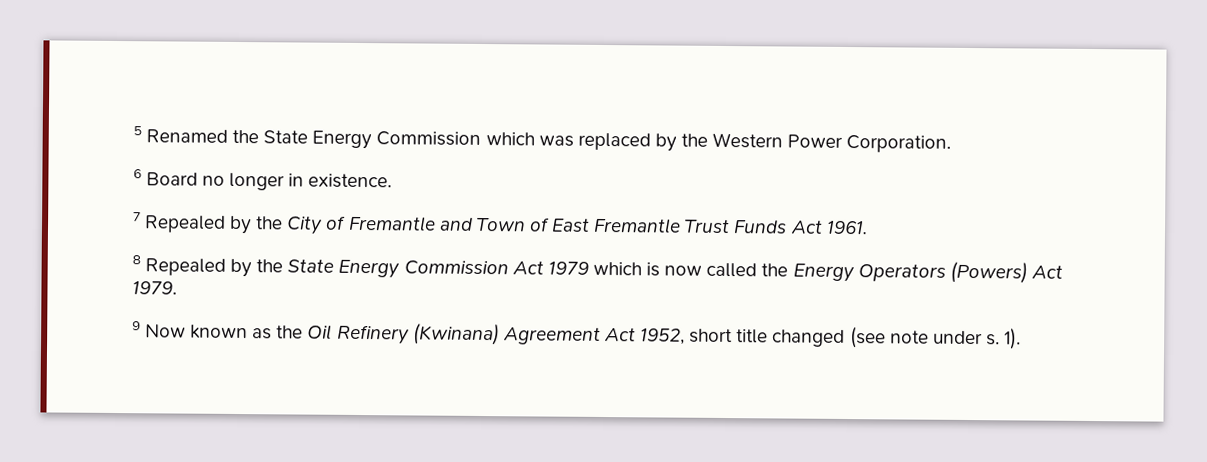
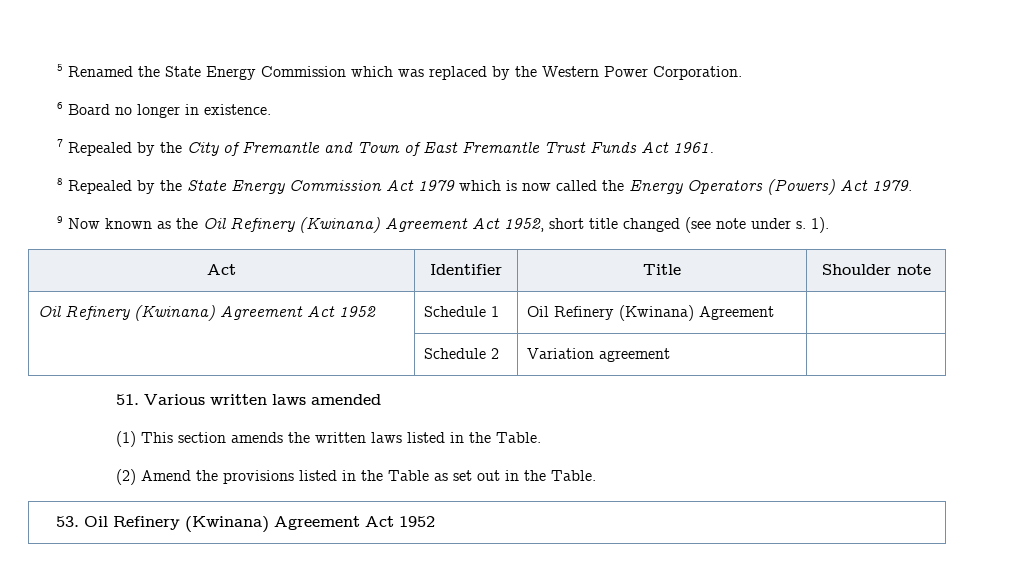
+ Act | Identifier | Title | Shoulder note
+ Oil Refinery (Kwinana) Agreement Act 1952 | Schedule 1 | Oil Refinery (Kwinana) Agreement |
+ | Schedule 2 | Variation agreement |
+ 51. Various written laws amended
+ (1) This section amends the written laws listed in the Table.
+ (2) Amend the provisions listed in the Table as set out in the Table.
+ 53. Oil Refinery (Kwinana) Agreement Act 1952

